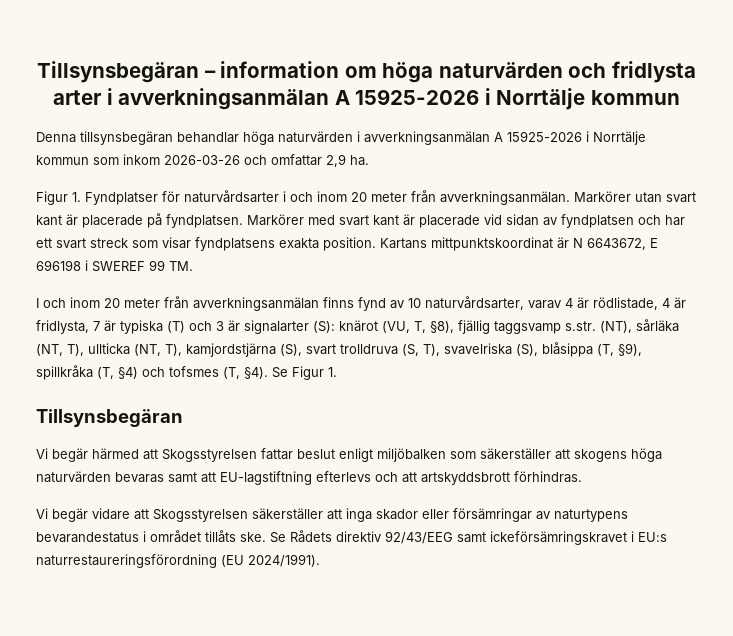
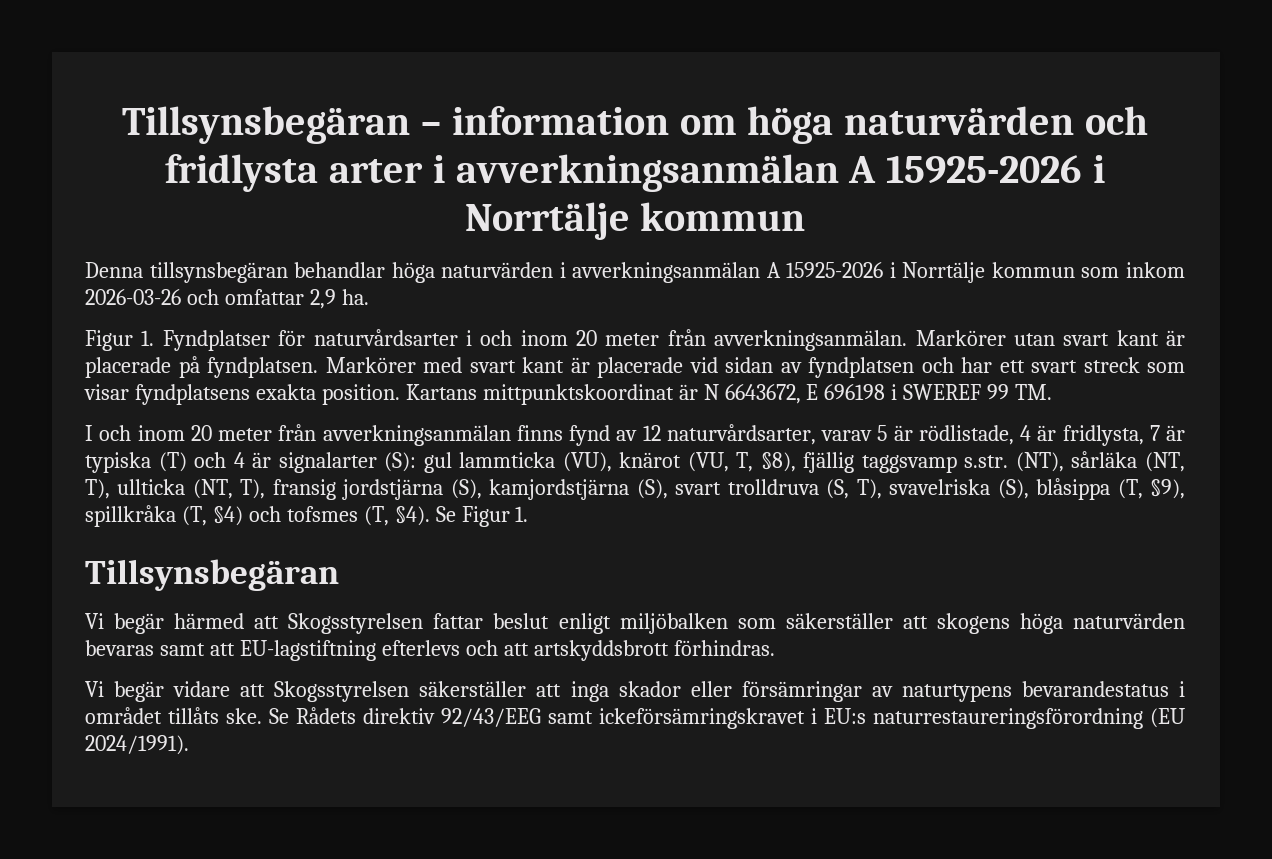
- I och inom 20 meter från avverkningsanmälan finns fynd av 10 naturvårdsarter, varav 4 är rödlistade, 4 är fridlysta, 7 är typiska (T) och 3 är signalarter (S): knärot (VU, T, §8), fjällig taggsvamp s.str. (NT), sårläka (NT, T), ullticka (NT, T), kamjordstjärna (S), svart trolldruva (S, T), svavelriska (S), blåsippa (T, §9), spillkråka (T, §4) och tofsmes (T, §4).
+ I och inom 20 meter från avverkningsanmälan finns fynd av 12 naturvårdsarter, varav 5 är rödlistade, 4 är fridlysta, 7 är typiska (T) och 4 är signalarter (S): gul lammticka (VU), knärot (VU, T, §8), fjällig taggsvamp s.str. (NT), sårläka (NT, T), ullticka (NT, T), fransig jordstjärna (S), kamjordstjärna (S), svart trolldruva (S, T), svavelriska (S), blåsippa (T, §9), spillkråka (T, §4) och tofsmes (T, §4).

